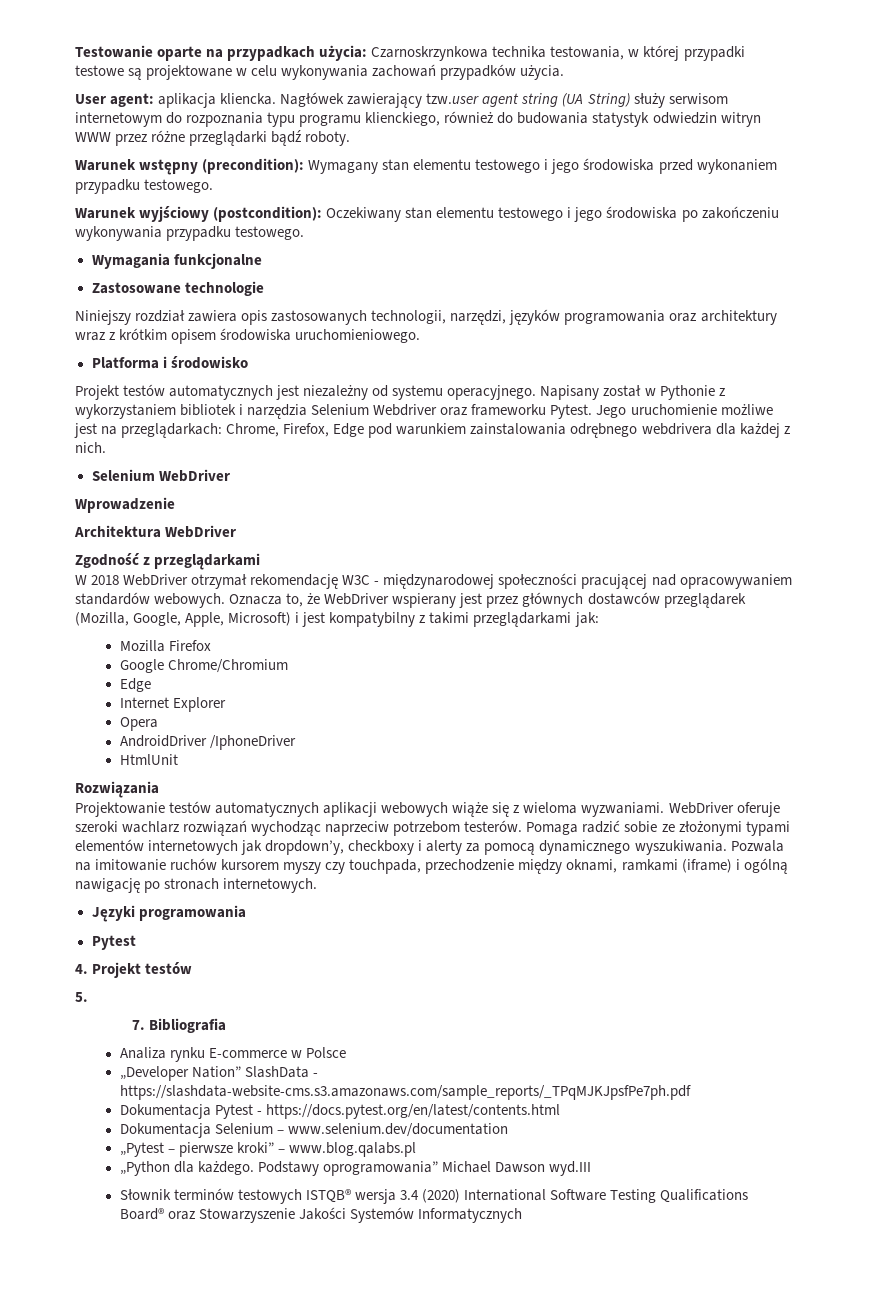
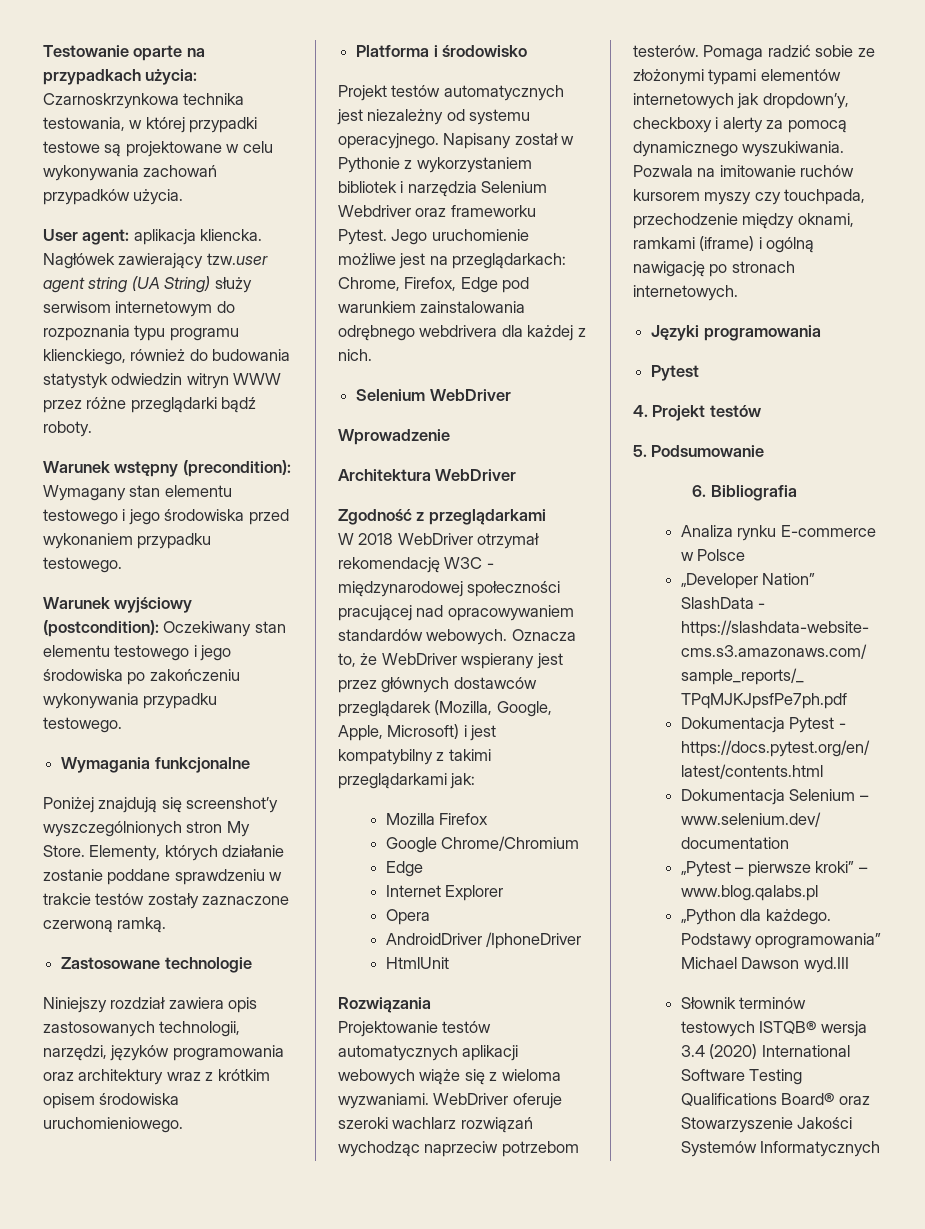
+ Poniżej znajdują się screenshot’y wyszczególnionych stron My Store. Elementy, których działanie zostanie poddane sprawdzeniu w trakcie testów zostały zaznaczone czerwoną ramką.
- 5.
- 7. Bibliografia
+ 5. Podsumowanie
+ 6. Bibliografia

